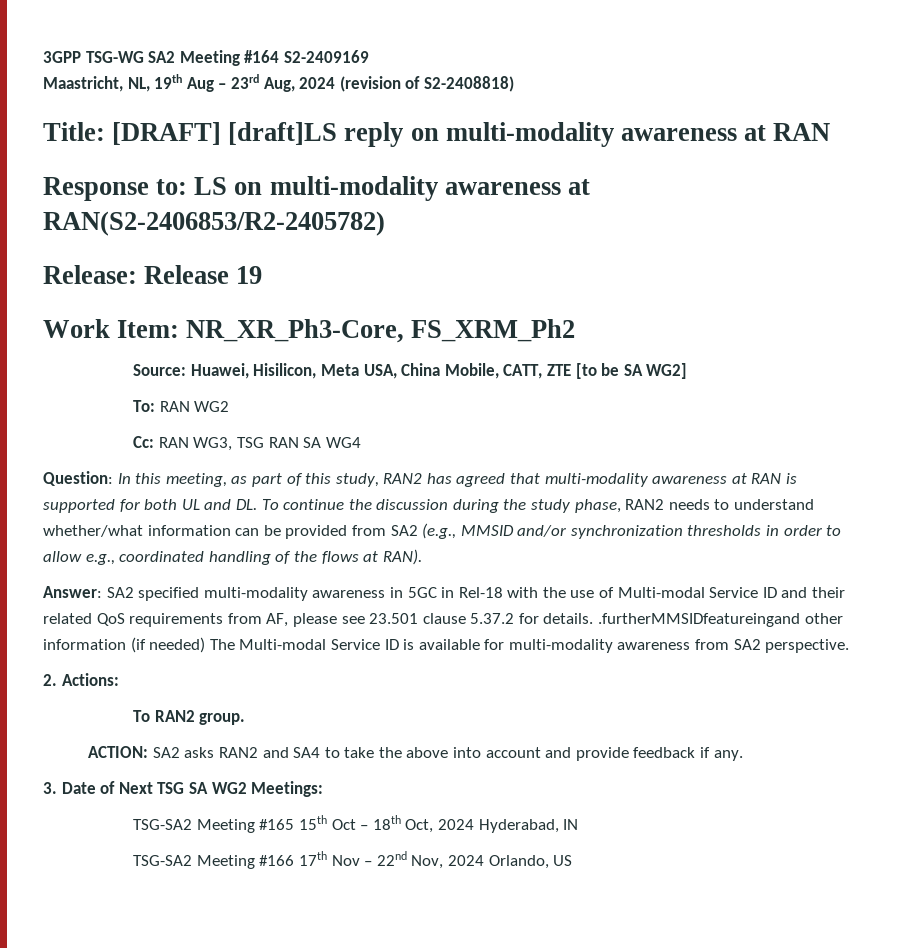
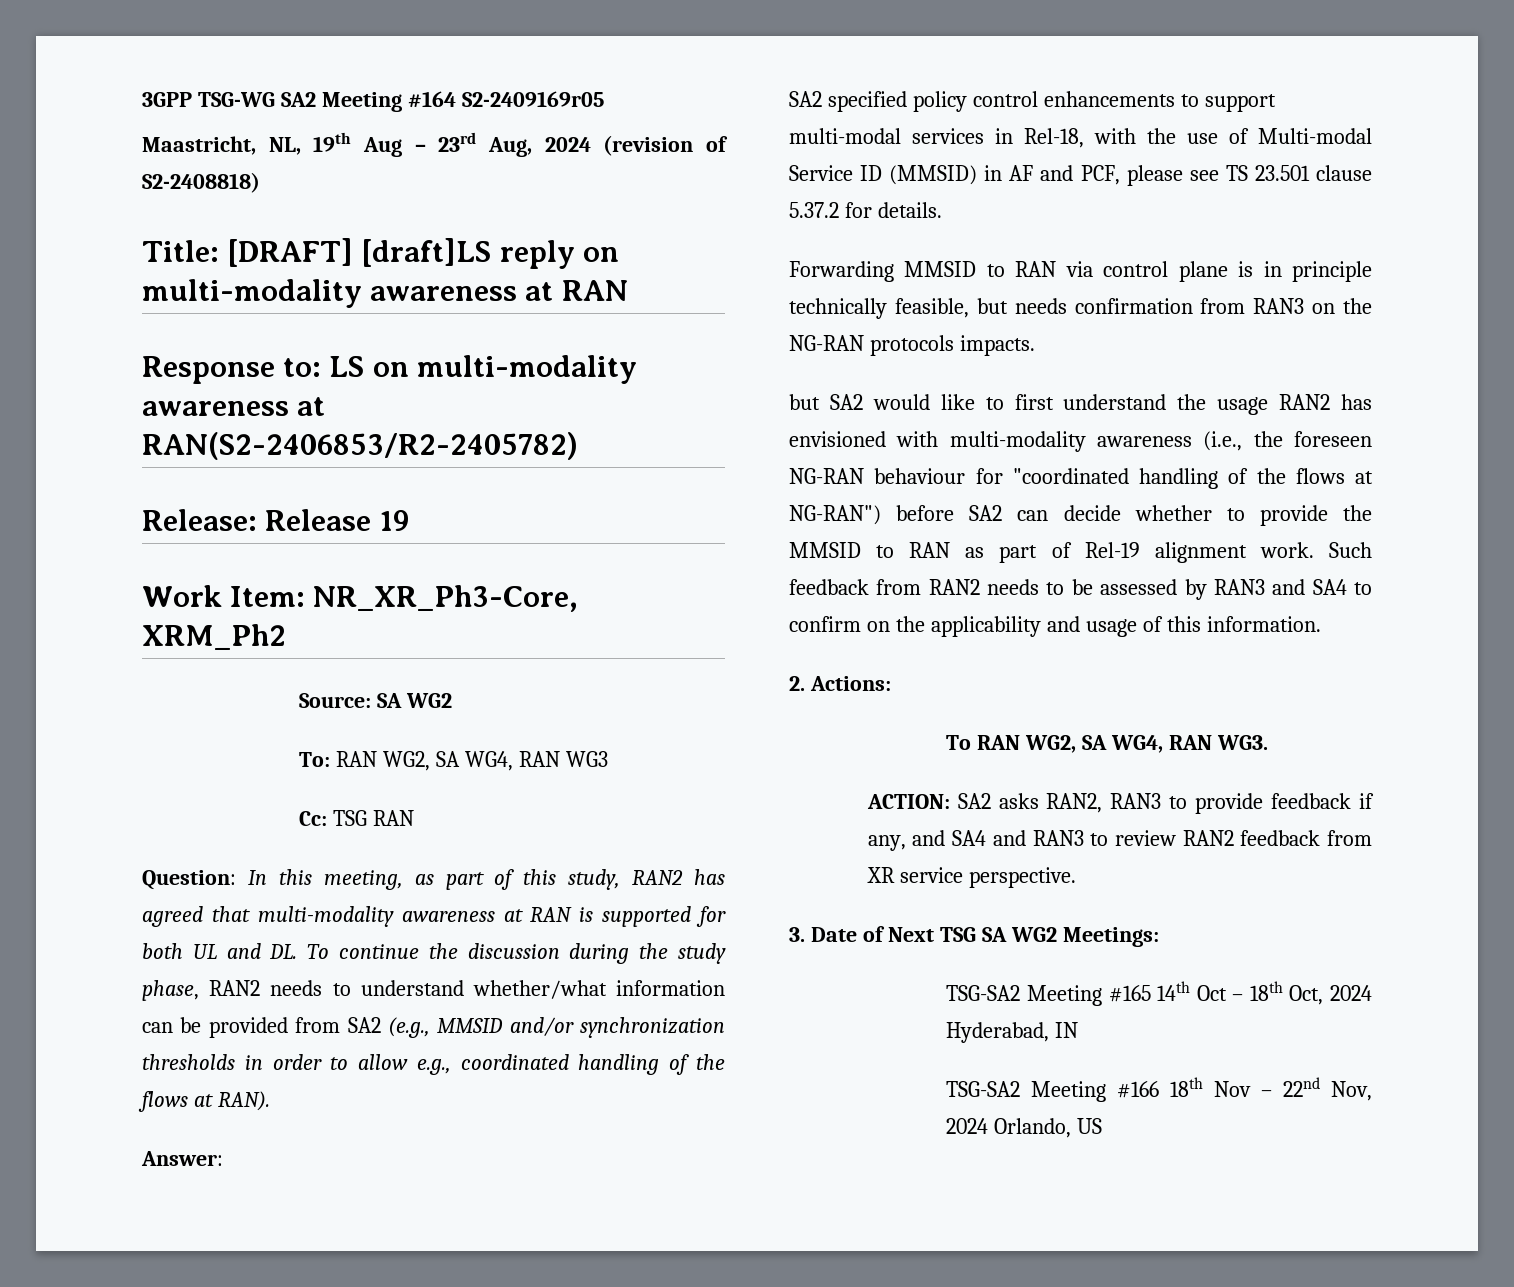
- 3GPP TSG-WG SA2 Meeting #164 S2-2409169
+ 3GPP TSG-WG SA2 Meeting #164 S2-2409169r05
- Work Item: NR_XR_Ph3-Core, FS_XRM_Ph2
+ Work Item: NR_XR_Ph3-Core, XRM_Ph2
- Source: Huawei, Hisilicon, Meta USA, China Mobile, CATT, ZTE [to be SA WG2]
- To: RAN WG2
+ Source: SA WG2
+ To: RAN WG2, SA WG4, RAN WG3
- Cc: RAN WG3, TSG RAN SA WG4
+ Cc: TSG RAN
- Answer: SA2 specified multi-modality awareness in 5GC in Rel-18 with the use of Multi-modal Service ID and their related QoS requirements from AF, please see 23.501 clause 5.37.2 for details. .furtherMMSIDfeatureingand other information (if needed) The Multi-modal Service ID is available for multi-modality awareness from SA2 perspective.
+ Answer:
+ SA2 specified policy control enhancements to support multi-modal services in Rel-18, with the use of Multi-modal Service ID (MMSID) in AF and PCF, please see TS 23.501 clause 5.37.2 for details.
+ Forwarding MMSID to RAN via control plane is in principle technically feasible, but needs confirmation from RAN3 on the NG-RAN protocols impacts.
+ but SA2 would like to first understand the usage RAN2 has envisioned with multi-modality awareness (i.e., the foreseen NG-RAN behaviour for "coordinated handling of the flows at NG-RAN") before SA2 can decide whether to provide the MMSID to RAN as part of Rel-19 alignment work. Such feedback from RAN2 needs to be assessed by RAN3 and SA4 to confirm on the applicability and usage of this information.
  2. Actions:
- To RAN2 group.
- ACTION: SA2 asks RAN2 and SA4 to take the above into account and provide feedback if any.
+ To RAN WG2, SA WG4, RAN WG3.
+ ACTION: SA2 asks RAN2, RAN3 to provide feedback if any, and SA4 and RAN3 to review RAN2 feedback from XR service perspective.
- TSG-SA2 Meeting #165 15th Oct – 18th Oct, 2024 Hyderabad, IN
+ TSG-SA2 Meeting #165 14th Oct – 18th Oct, 2024 Hyderabad, IN
- TSG-SA2 Meeting #166 17th Nov – 22nd Nov, 2024 Orlando, US
+ TSG-SA2 Meeting #166 18th Nov – 22nd Nov, 2024 Orlando, US

